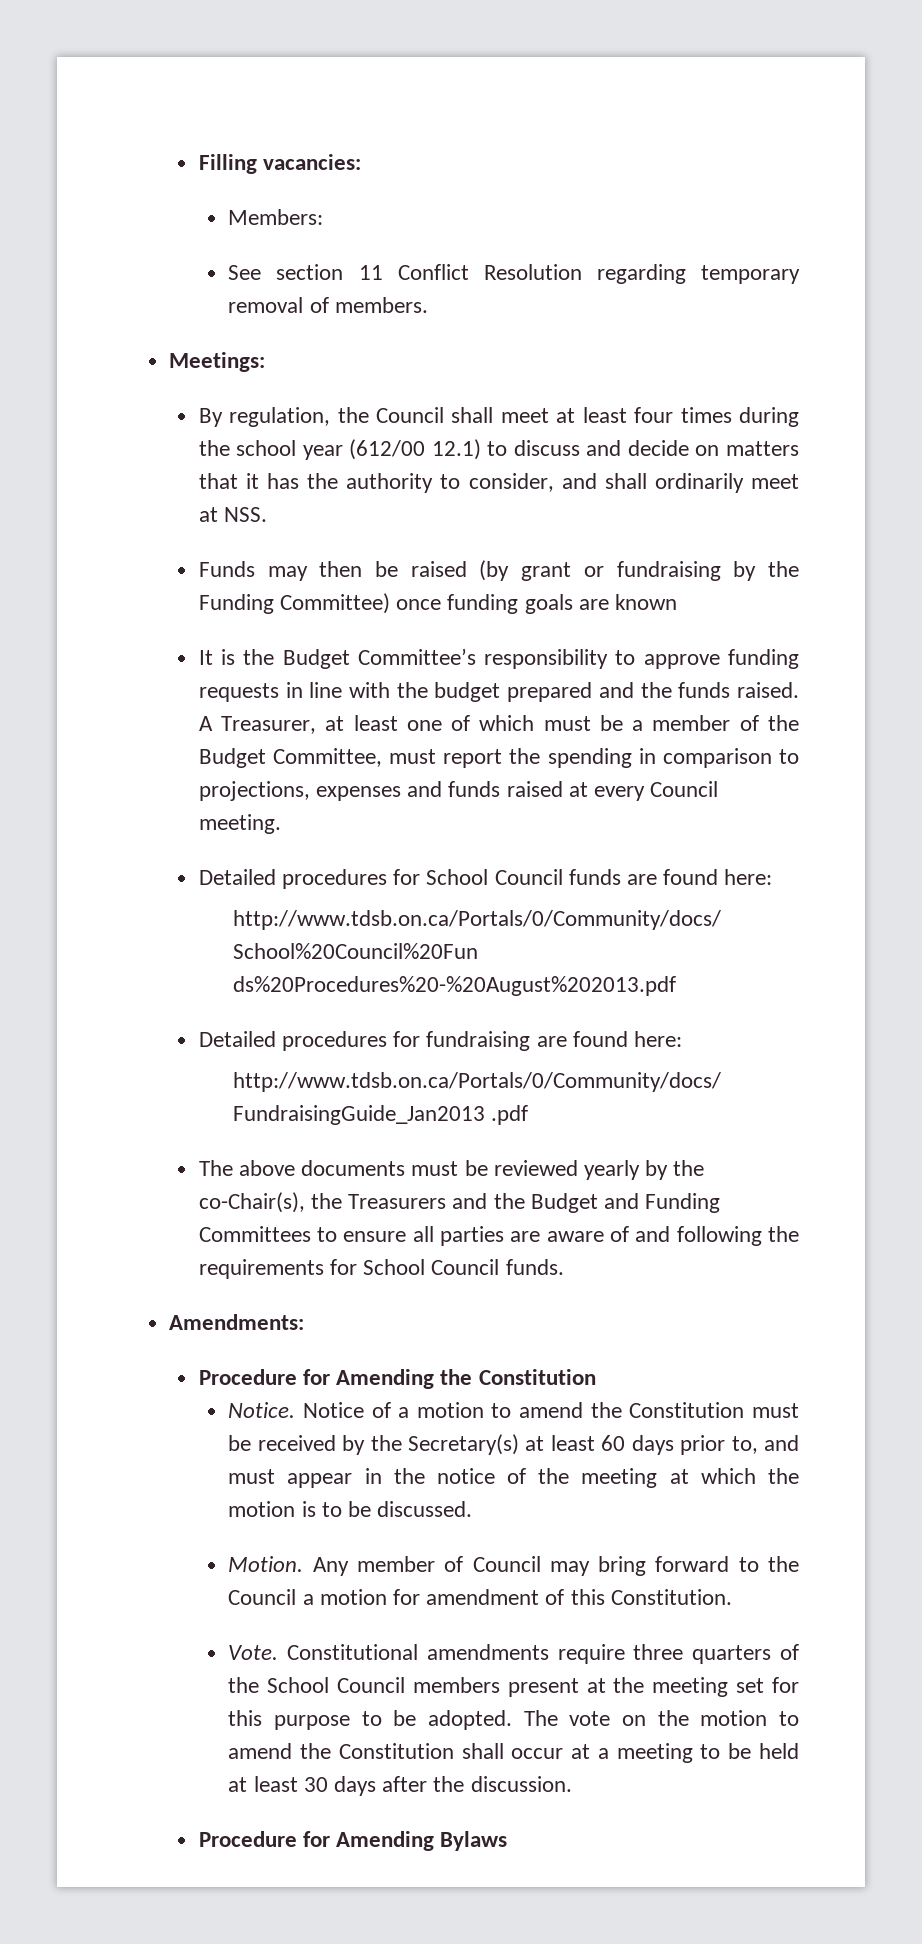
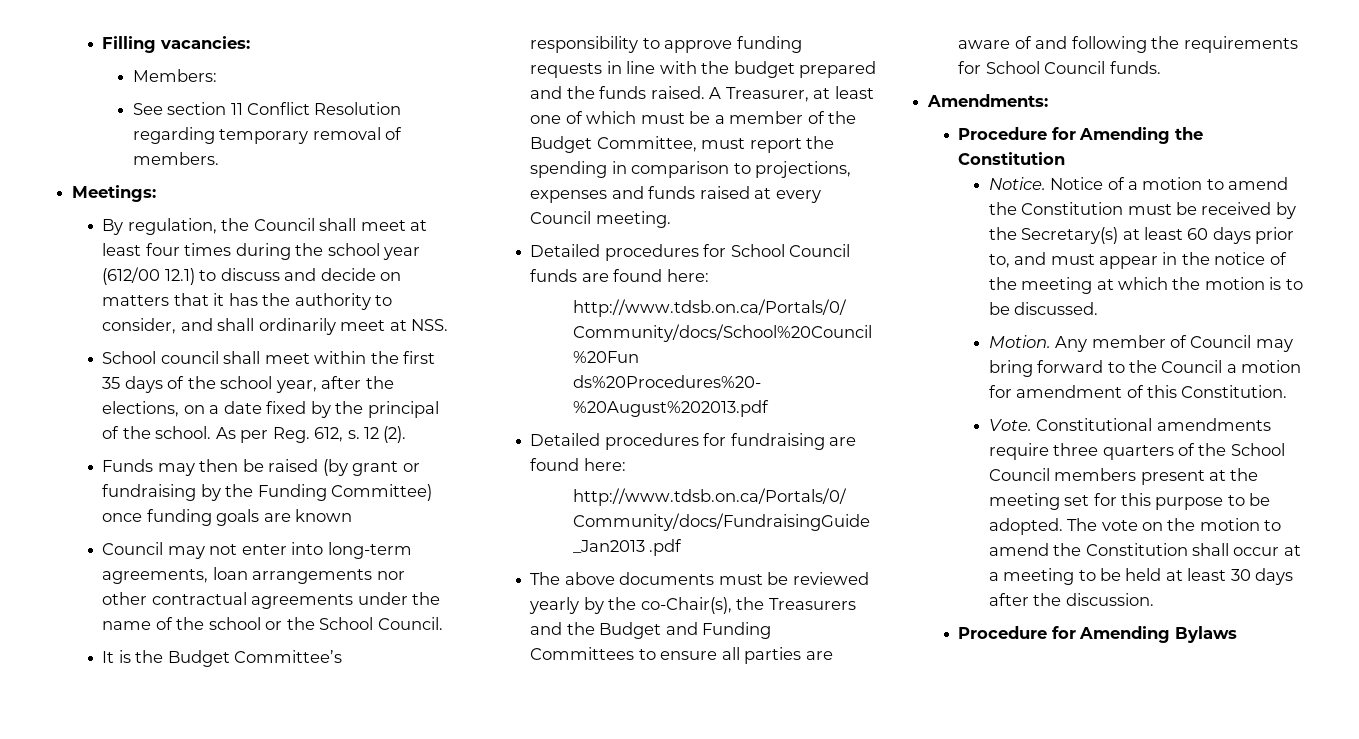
+ School council shall meet within the first 35 days of the school year, after the elections, on a date fixed by the principal of the school. As per Reg. 612, s. 12 (2).
+ Council may not enter into long-term agreements, loan arrangements nor other contractual agreements under the name of the school or the School Council.

